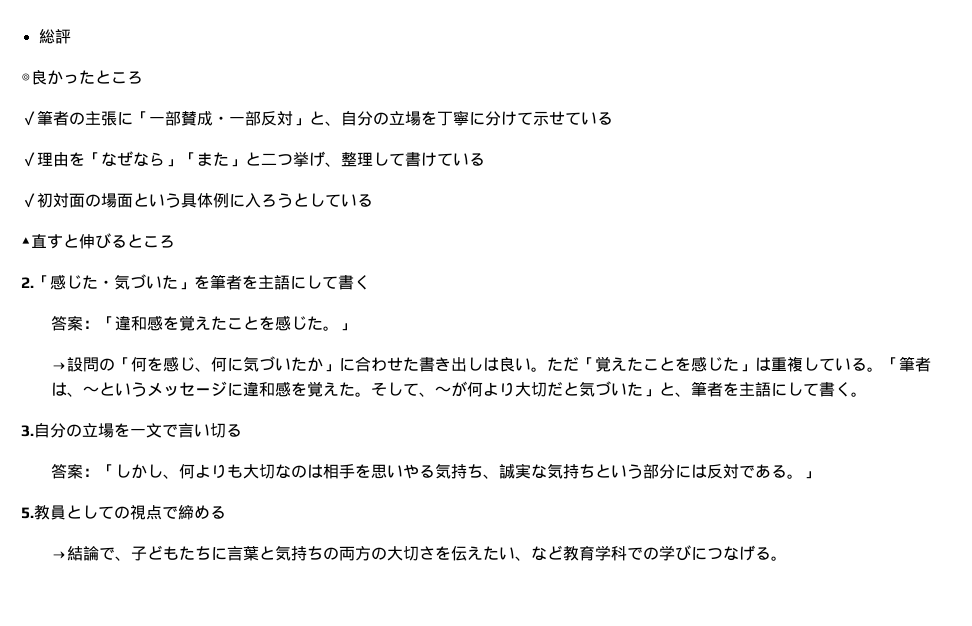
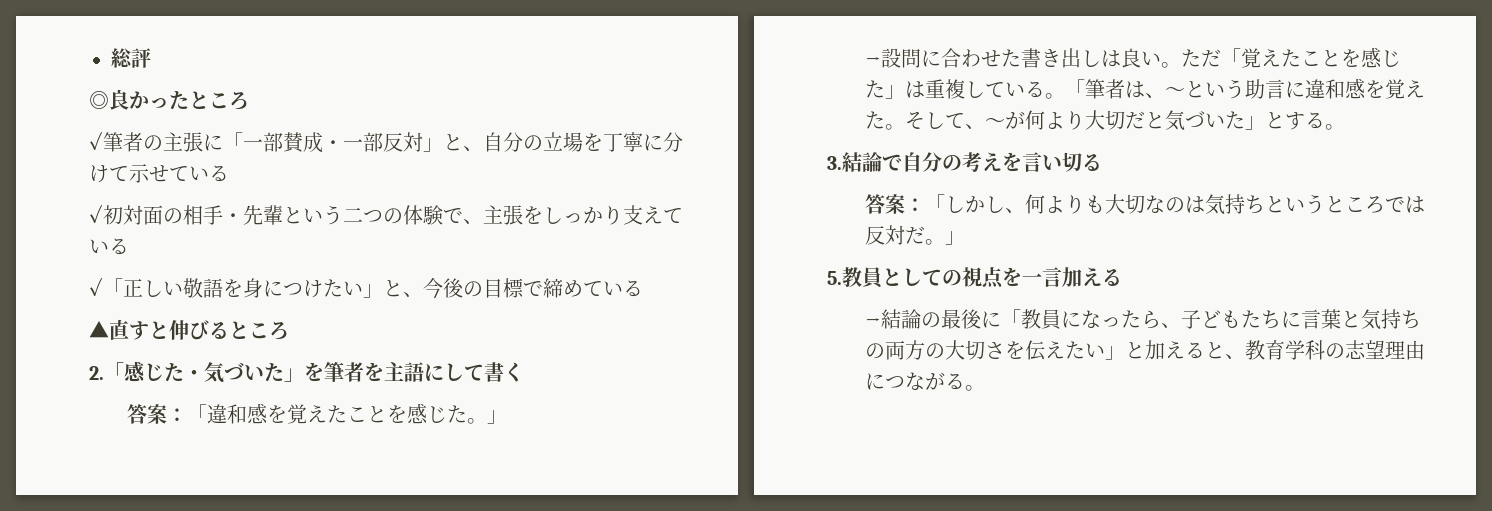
- ✓理由を「なぜなら」「また」と二つ挙げ、整理して書けている
- ✓初対面の場面という具体例に入ろうとしている
+ ✓初対面の相手・先輩という二つの体験で、主張をしっかり支えている
+ ✓「正しい敬語を身につけたい」と、今後の目標で締めている
- →設問の「何を感じ、何に気づいたか」に合わせた書き出しは良い。
+ →設問に合わせた書き出しは良い。
- 「筆者は、〜というメッセージに違和感を覚えた。
+ 「筆者は、〜という助言に違和感を覚えた。
- そして、〜が何より大切だと気づいた」と、筆者を主語にして書く。
- 3.自分の立場を一文で言い切る
+ そして、〜が何より大切だと気づいた」とする。
+ 3.結論で自分の考えを言い切る
- 答案：「しかし、何よりも大切なのは相手を思いやる気持ち、誠実な気持ちという部分には反対である。」
+ 答案：「しかし、何よりも大切なのは気持ちというところでは反対だ。」
- 5.教員としての視点で締める
+ 5.教員としての視点を一言加える
- →結論で、子どもたちに言葉と気持ちの両方の大切さを伝えたい、など教育学科での学びにつなげる。
+ →結論の最後に「教員になったら、子どもたちに言葉と気持ちの両方の大切さを伝えたい」と加えると、教育学科の志望理由につながる。

